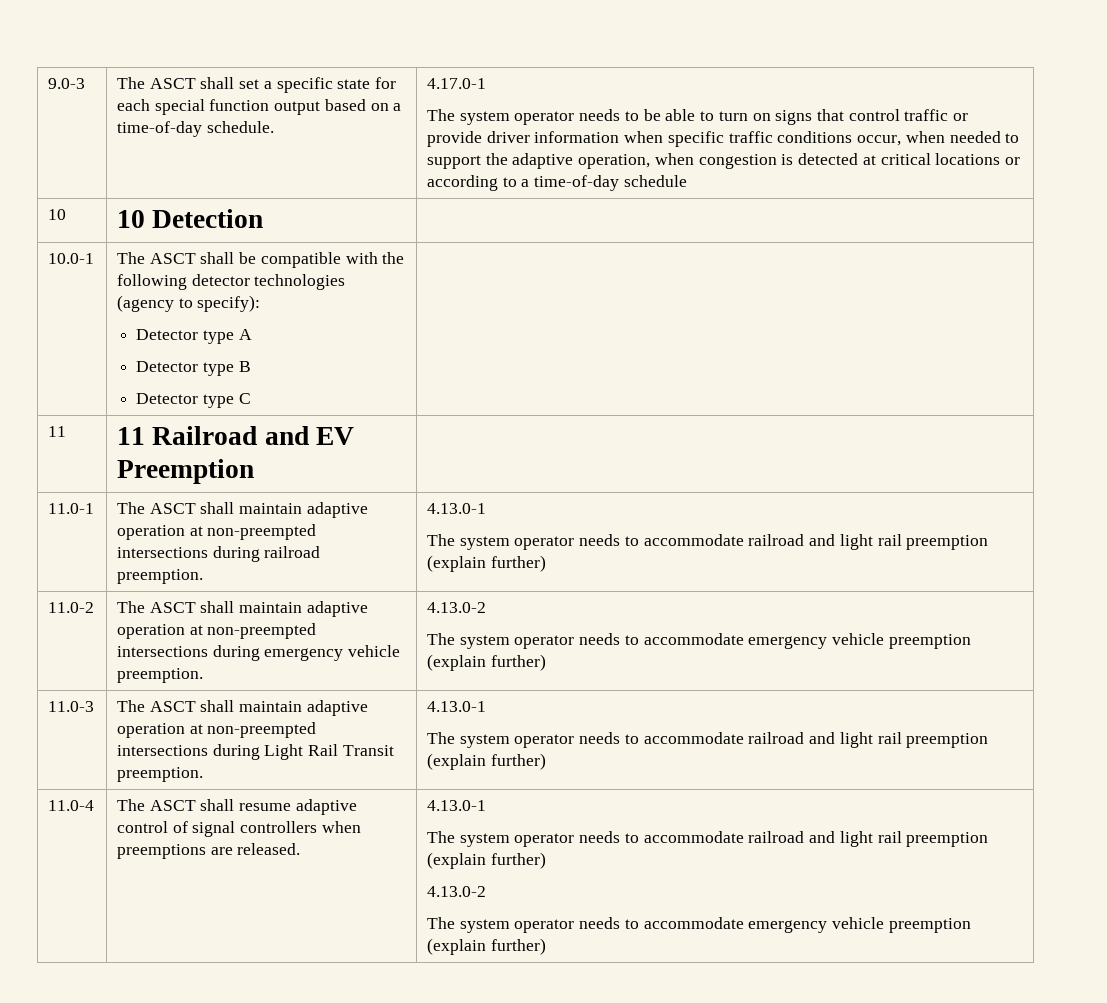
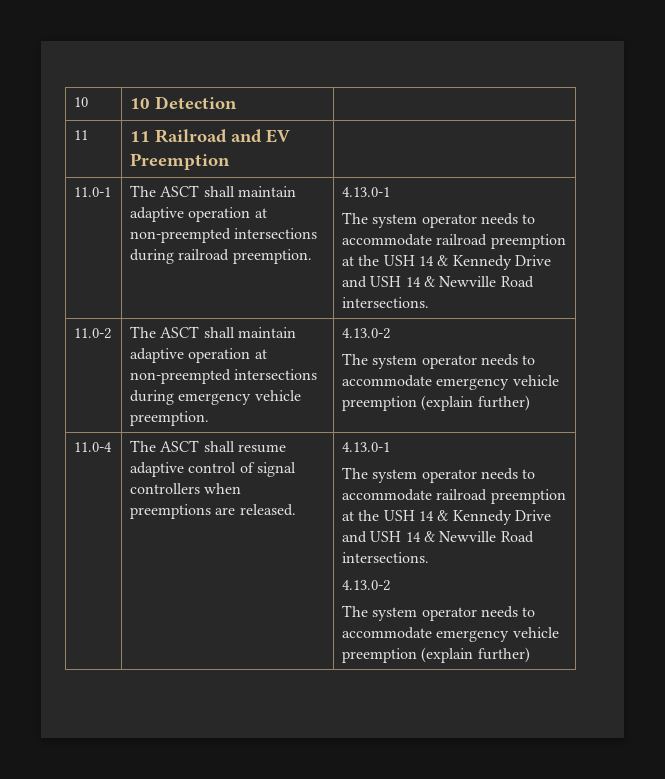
- 9.0-3 | The ASCT shall set a specific state for each special function output based on a time-of-day schedule. | 4.17.0-1
- The system operator needs to be able to turn on signs that control traffic or provide driver information when specific traffic conditions occur, when needed to support the adaptive operation, when congestion is detected at critical locations or according to a time-of-day schedule
- 10 | 10 Detection |
- 10.0-1 | The ASCT shall be compatible with the following detector technologies (agency to specify):
- Detector type A
- Detector type B
- Detector type C |
+ 10 | 10 Detection
  11.0-1 | The ASCT shall maintain adaptive operation at non-preempted intersections during railroad preemption. | 4.13.0-1
- The system operator needs to accommodate railroad and light rail preemption (explain further)
+ The system operator needs to accommodate railroad preemption at the USH 14 & Kennedy Drive and USH 14 & Newville Road intersections.
- 11.0-3 | The ASCT shall maintain adaptive operation at non-preempted intersections during Light Rail Transit preemption. | 4.13.0-1
- The system operator needs to accommodate railroad and light rail preemption (explain further)
  The ASCT shall resume adaptive control of signal controllers when preemptions are released. | 4.13.0-1
- The system operator needs to accommodate railroad and light rail preemption (explain further)
+ The system operator needs to accommodate railroad preemption at the USH 14 & Kennedy Drive and USH 14 & Newville Road intersections.

